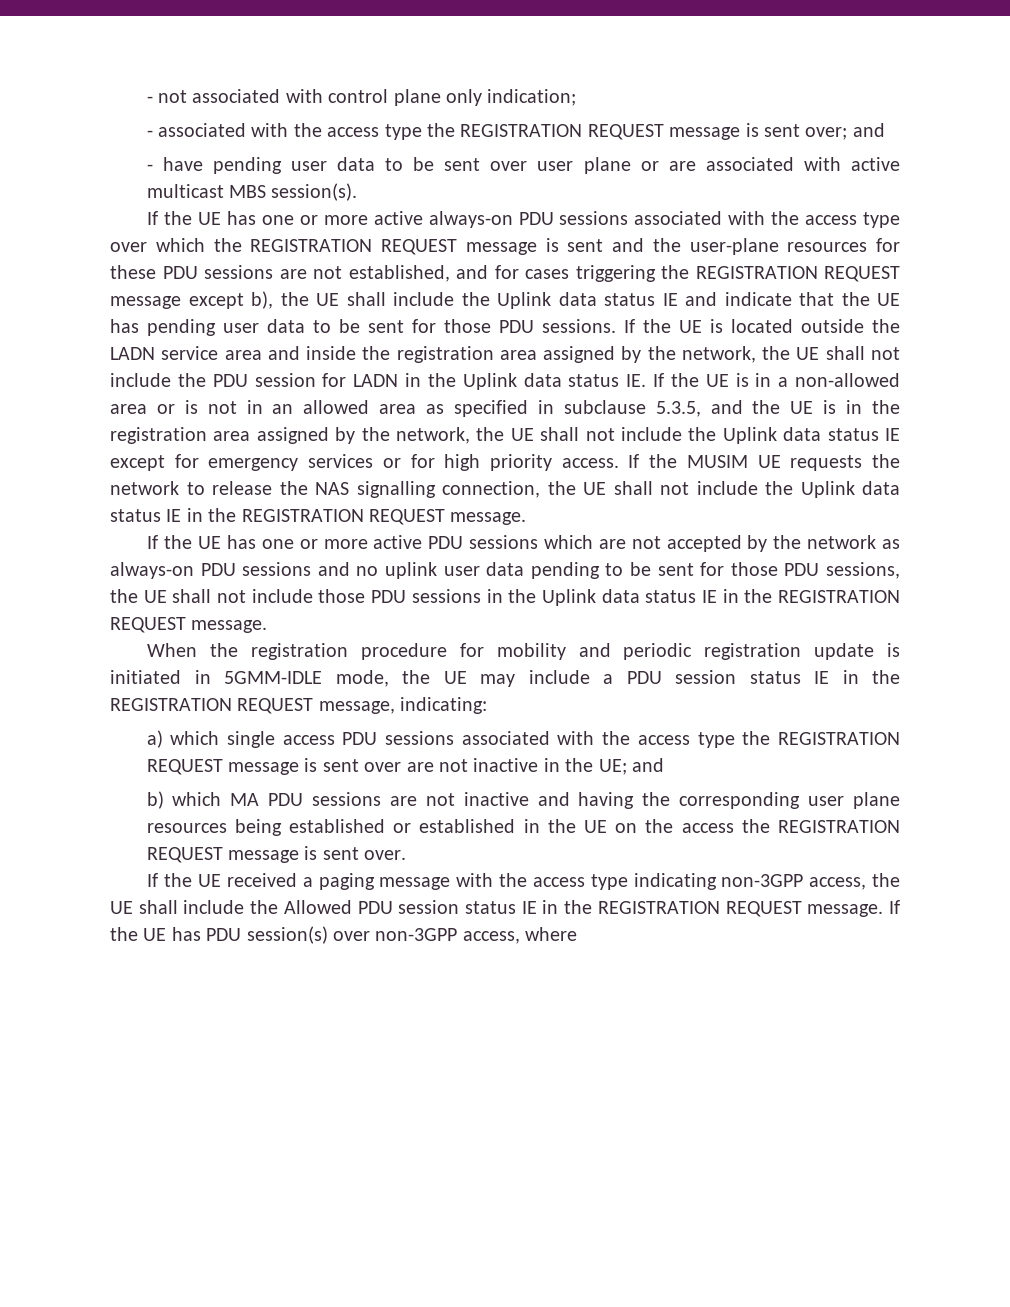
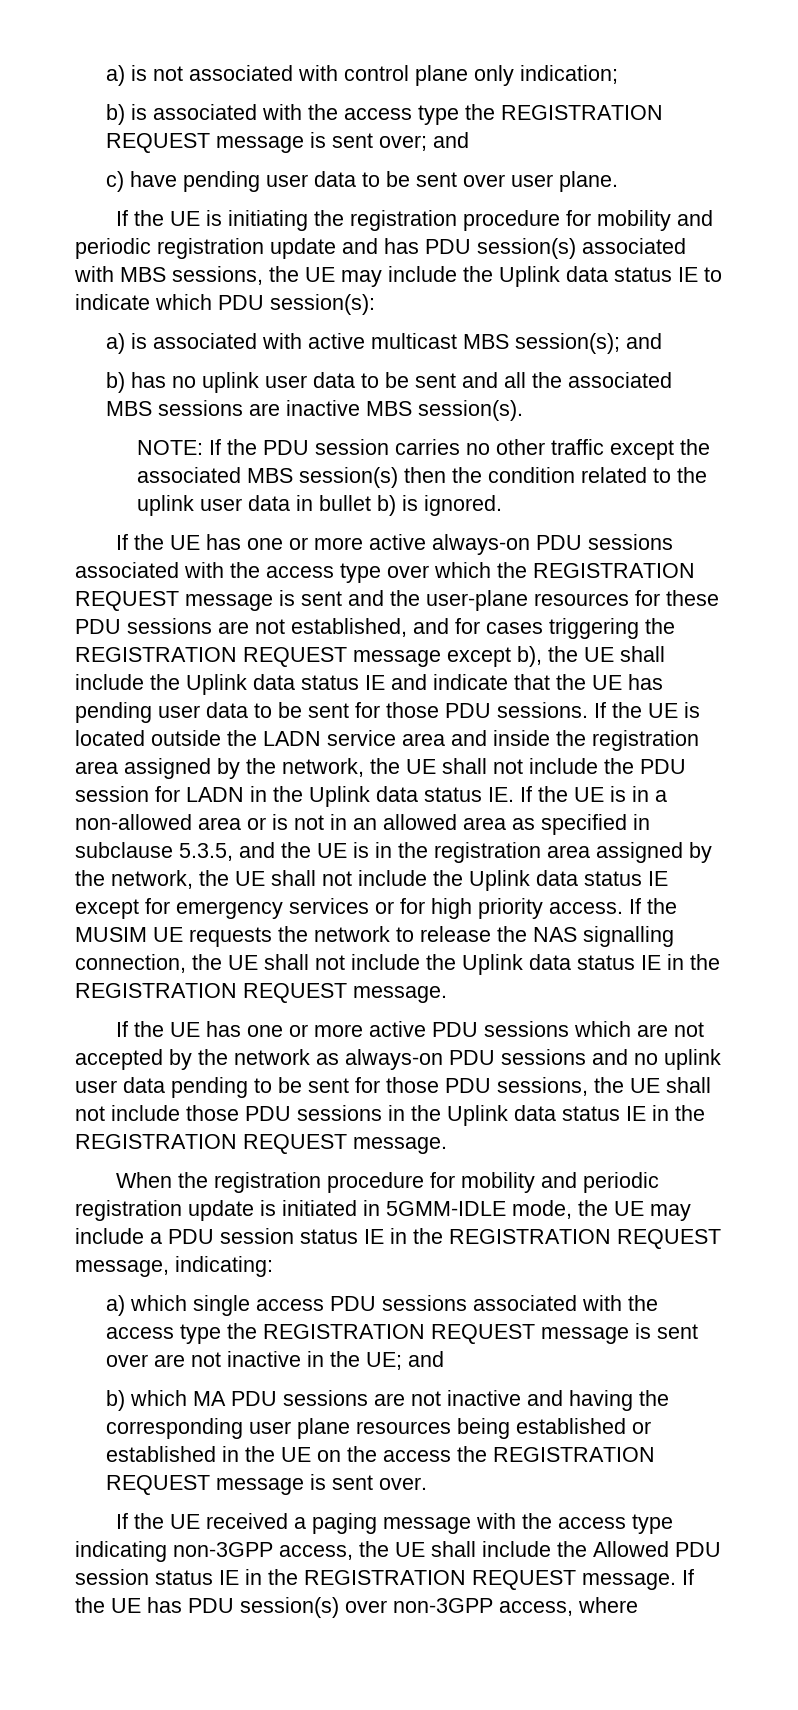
- - not associated with control plane only indication;
+ a) is not associated with control plane only indication;
- - associated with the access type the REGISTRATION REQUEST message is sent over; and
+ b) is associated with the access type the REGISTRATION REQUEST message is sent over; and
- - have pending user data to be sent over user plane or are associated with active multicast MBS session(s).
+ c) have pending user data to be sent over user plane.
+ If the UE is initiating the registration procedure for mobility and periodic registration update and has PDU session(s) associated with MBS sessions, the UE may include the Uplink data status IE to indicate which PDU session(s):
+ a) is associated with active multicast MBS session(s); and
+ b) has no uplink user data to be sent and all the associated MBS sessions are inactive MBS session(s).
+ NOTE: If the PDU session carries no other traffic except the associated MBS session(s) then the condition related to the uplink user data in bullet b) is ignored.

